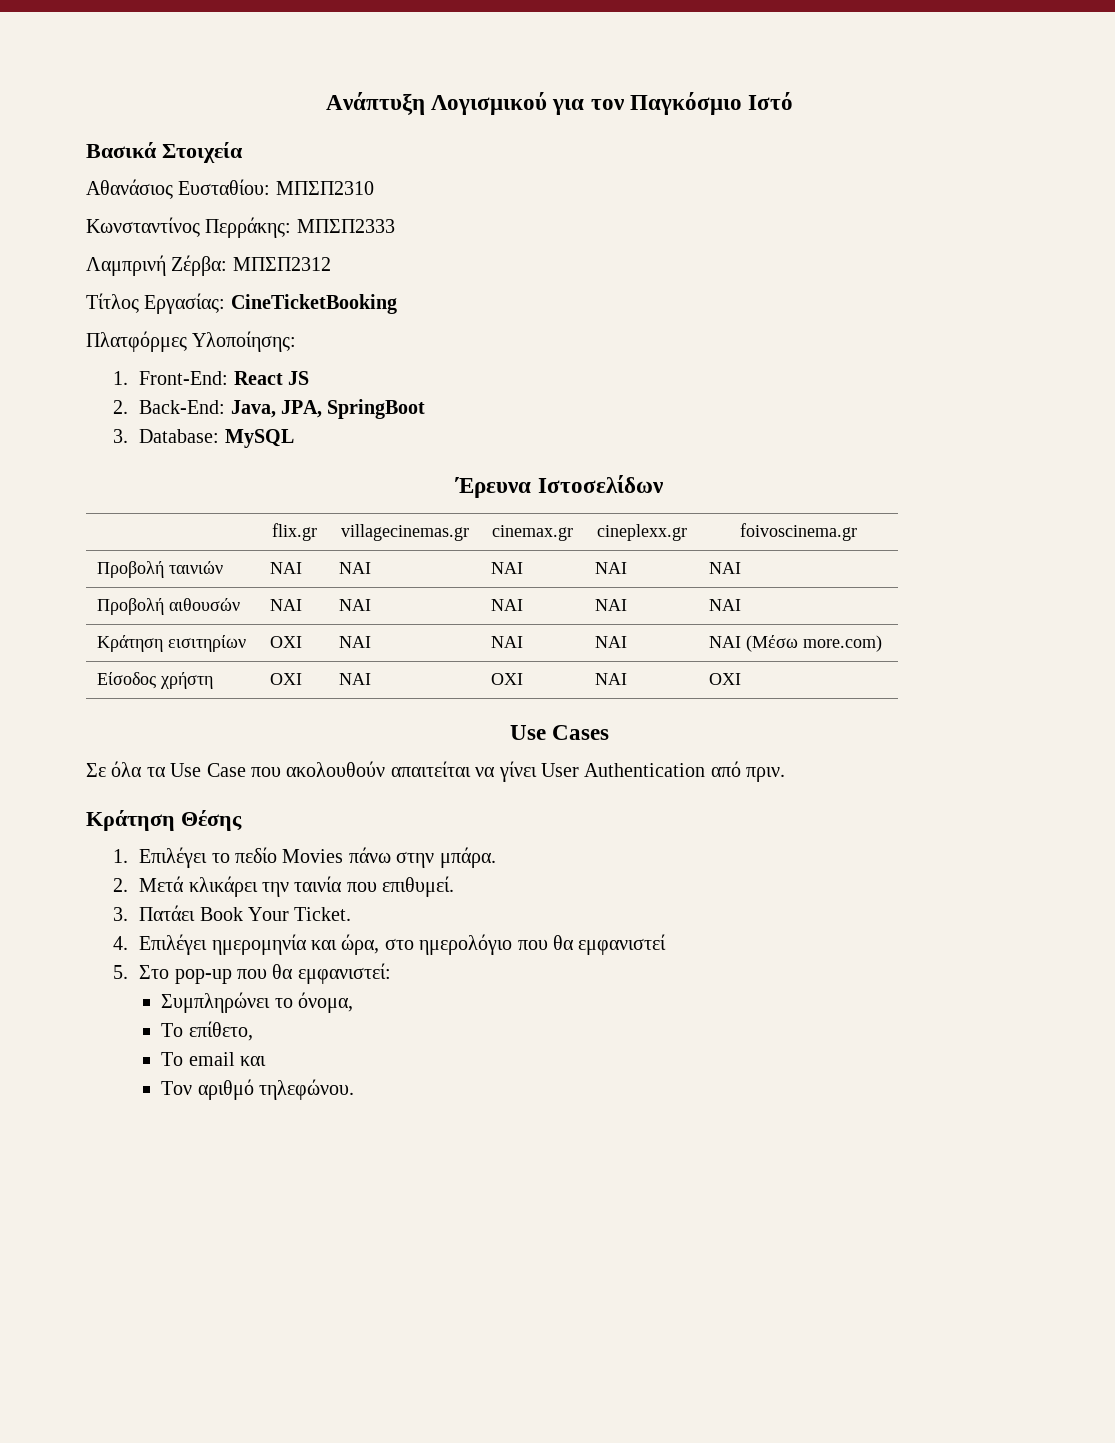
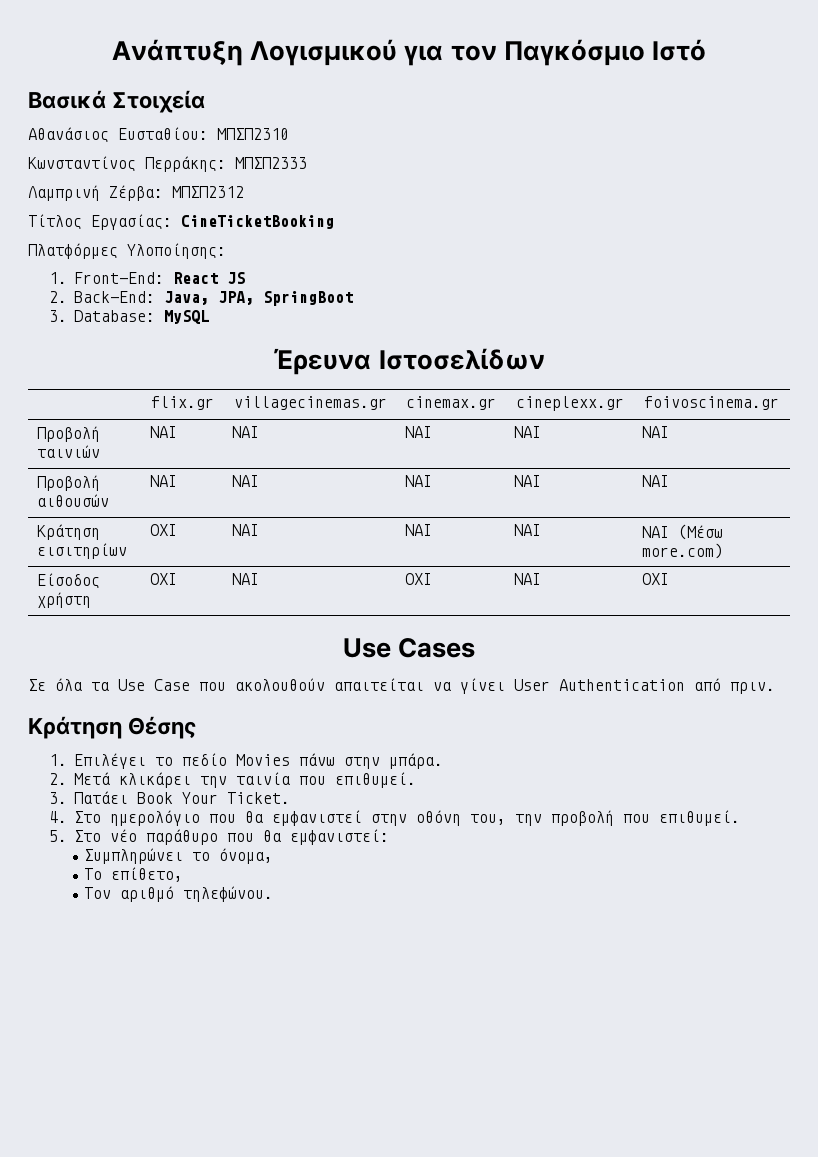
- 4. Επιλέγει ημερομηνία και ώρα, στο ημερολόγιο που θα εμφανιστεί
+ 4. Στο ημερολόγιο που θα εμφανιστεί στην οθόνη του, την προβολή που επιθυμεί.
- 5. Στο pop-up που θα εμφανιστεί:
+ 5. Στο νέο παράθυρο που θα εμφανιστεί:
- Το email και

